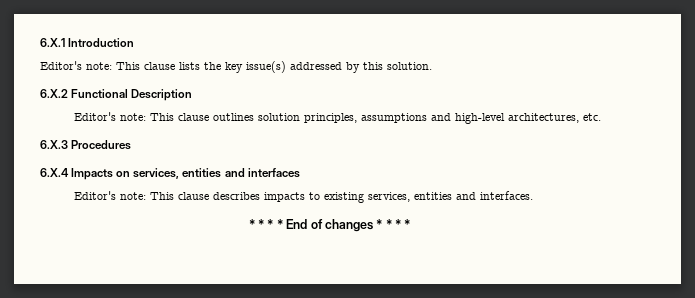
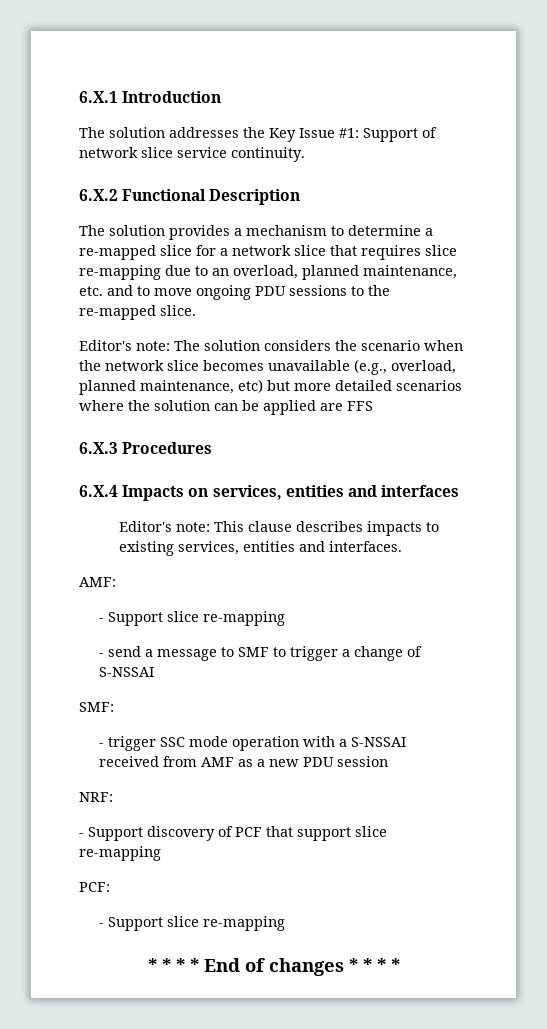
- Editor's note: This clause lists the key issue(s) addressed by this solution.
+ The solution addresses the Key Issue #1: Support of network slice service continuity.
  6.X.2 Functional Description
- Editor's note: This clause outlines solution principles, assumptions and high-level architectures, etc.
+ The solution provides a mechanism to determine a re-mapped slice for a network slice that requires slice re-mapping due to an overload, planned maintenance, etc. and to move ongoing PDU sessions to the re-mapped slice.
+ Editor's note: The solution considers the scenario when the network slice becomes unavailable (e.g., overload, planned maintenance, etc) but more detailed scenarios where the solution can be applied are FFS
+ AMF:
+ - Support slice re-mapping
+ - send a message to SMF to trigger a change of S-NSSAI
+ SMF:
+ - trigger SSC mode operation with a S-NSSAI received from AMF as a new PDU session
+ NRF:
+ - Support discovery of PCF that support slice re-mapping
+ PCF:
+ - Support slice re-mapping

